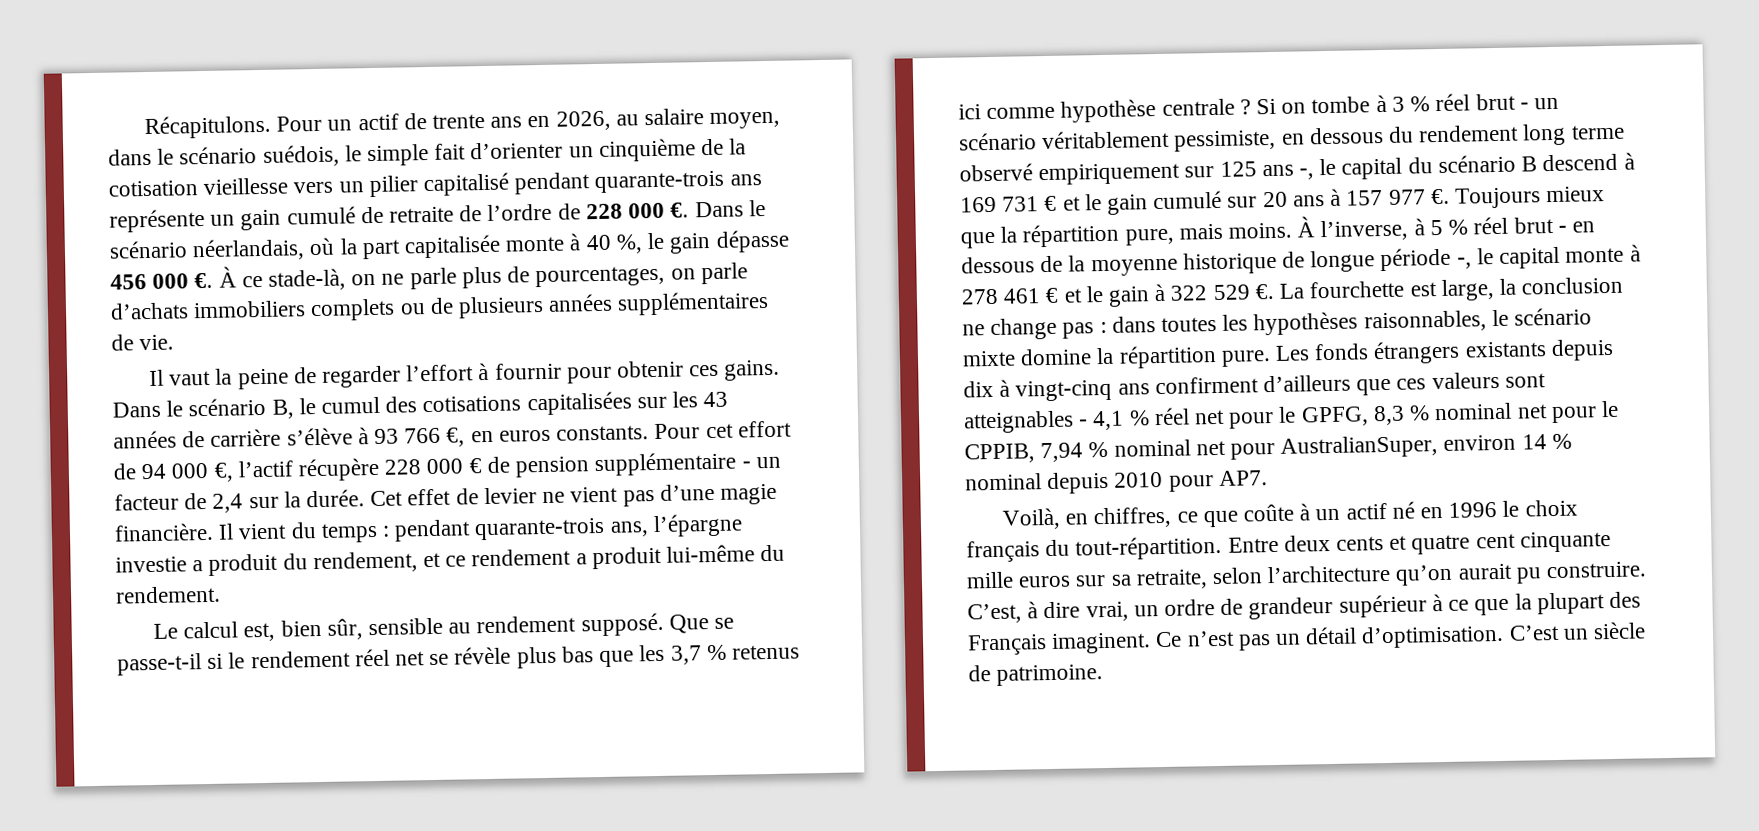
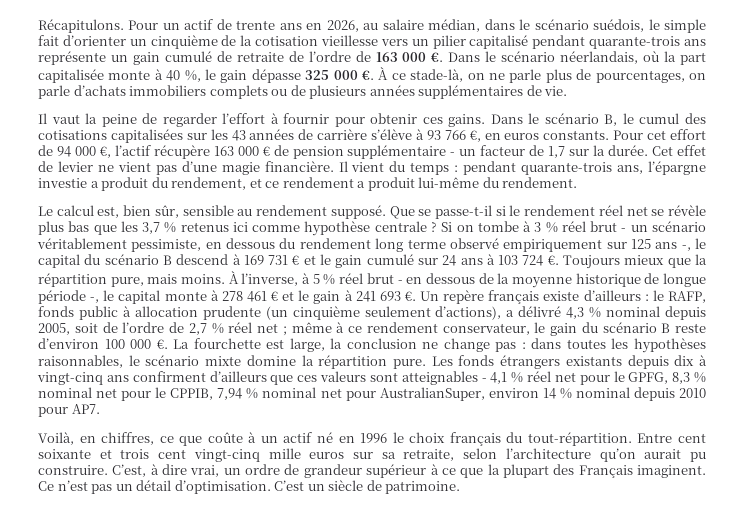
- Pour un actif de trente ans en 2026, au salaire moyen, dans le scénario suédois, le simple fait d’orienter un cinquième de la cotisation vieillesse vers un pilier capitalisé pendant quarante-trois ans représente un gain cumulé de retraite de l’ordre de 228 000 €.
+ Pour un actif de trente ans en 2026, au salaire médian, dans le scénario suédois, le simple fait d’orienter un cinquième de la cotisation vieillesse vers un pilier capitalisé pendant quarante-trois ans représente un gain cumulé de retraite de l’ordre de 163 000 €.
- Dans le scénario néerlandais, où la part capitalisée monte à 40 %, le gain dépasse 456 000 €.
+ Dans le scénario néerlandais, où la part capitalisée monte à 40 %, le gain dépasse 325 000 €.
- Pour cet effort de 94 000 €, l’actif récupère 228 000 € de pension supplémentaire - un facteur de 2,4 sur la durée.
+ Pour cet effort de 94 000 €, l’actif récupère 163 000 € de pension supplémentaire - un facteur de 1,7 sur la durée.
- Si on tombe à 3 % réel brut - un scénario véritablement pessimiste, en dessous du rendement long terme observé empiriquement sur 125 ans -, le capital du scénario B descend à 169 731 € et le gain cumulé sur 20 ans à 157 977 €.
+ Si on tombe à 3 % réel brut - un scénario véritablement pessimiste, en dessous du rendement long terme observé empiriquement sur 125 ans -, le capital du scénario B descend à 169 731 € et le gain cumulé sur 24 ans à 103 724 €.
- À l’inverse, à 5 % réel brut - en dessous de la moyenne historique de longue période -, le capital monte à 278 461 € et le gain à 322 529 €.
+ À l’inverse, à 5 % réel brut - en dessous de la moyenne historique de longue période -, le capital monte à 278 461 € et le gain à 241 693 €. Un repère français existe d’ailleurs : le RAFP, fonds public à allocation prudente (un cinquième seulement d’actions), a délivré 4,3 % nominal depuis 2005, soit de l’ordre de 2,7 % réel net ; même à ce rendement conservateur, le gain du scénario B reste d’environ 100 000 €.
- Entre deux cents et quatre cent cinquante mille euros sur sa retraite, selon l’architecture qu’on aurait pu construire.
+ Entre cent soixante et trois cent vingt-cinq mille euros sur sa retraite, selon l’architecture qu’on aurait pu construire.

